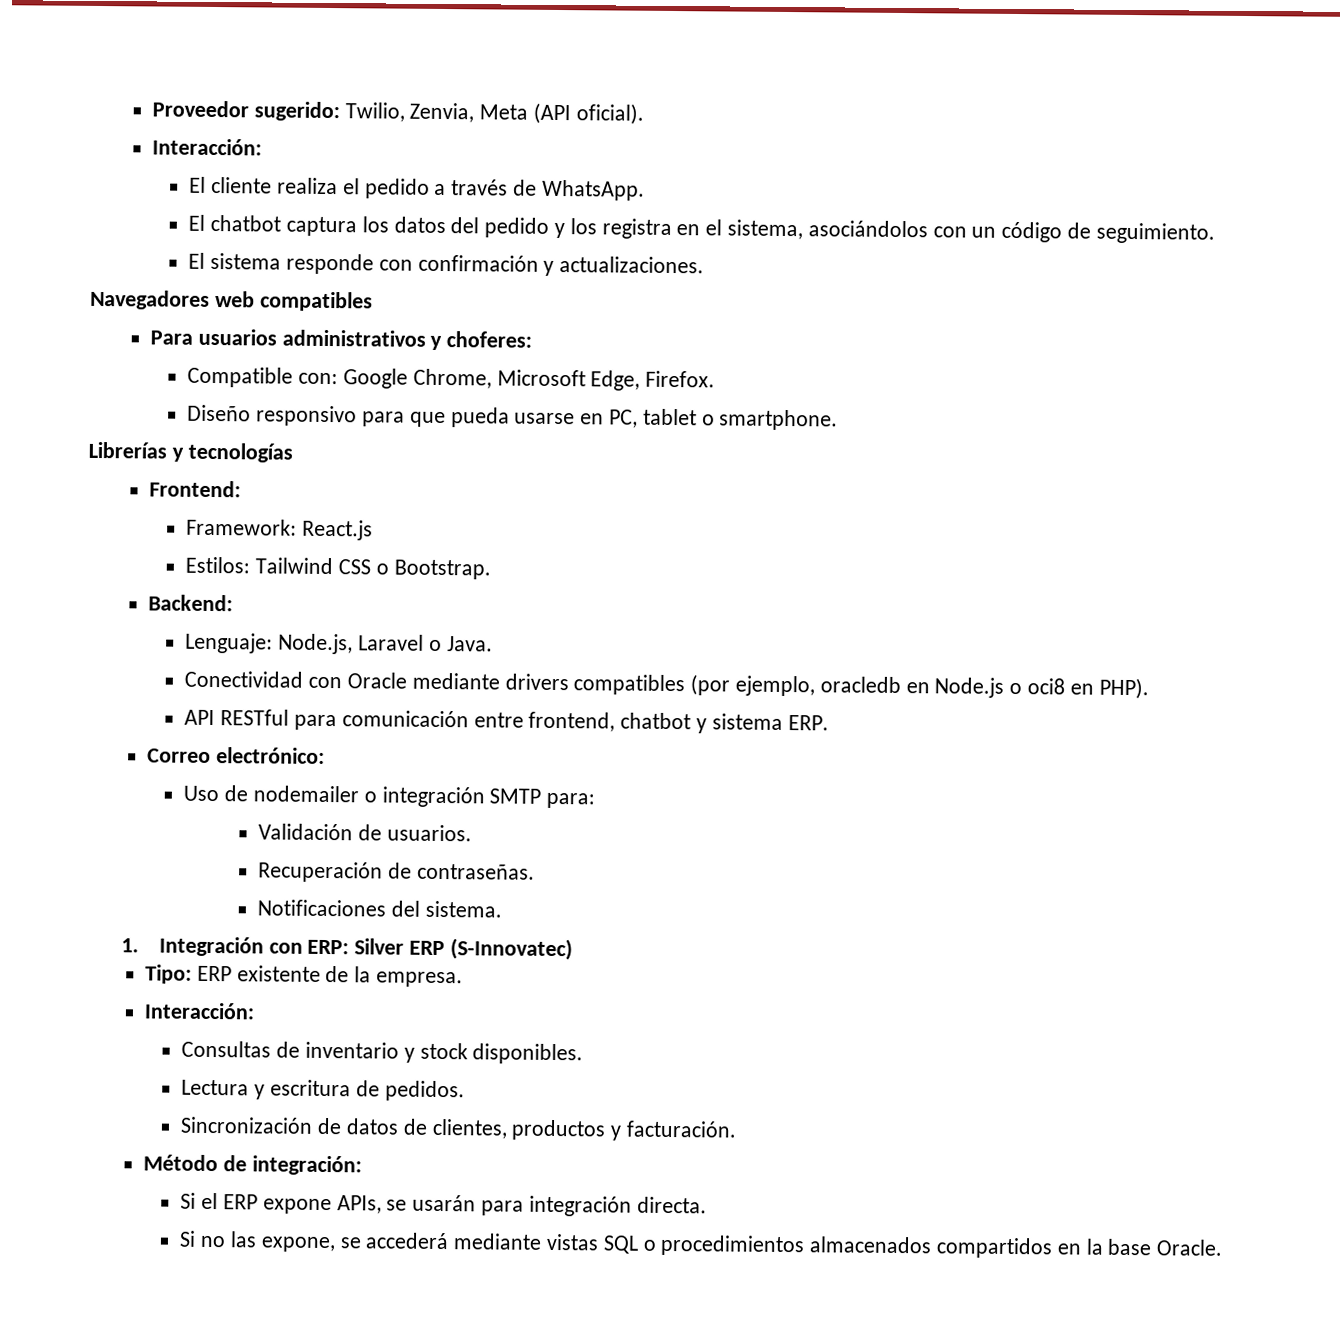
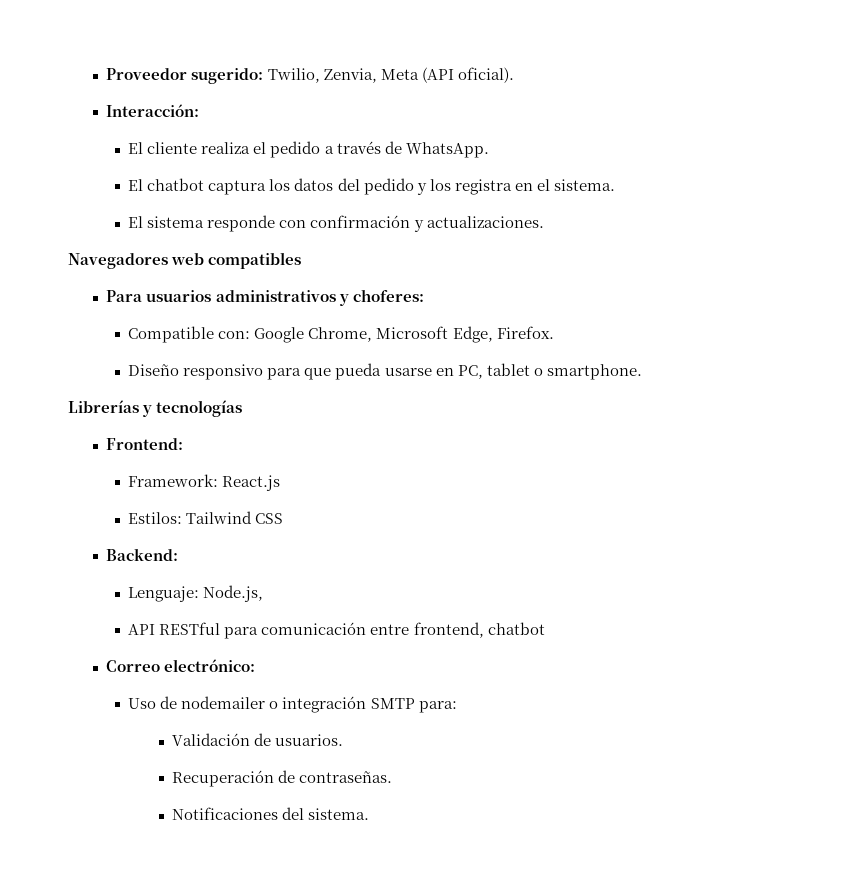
- El chatbot captura los datos del pedido y los registra en el sistema, asociándolos con un código de seguimiento.
+ El chatbot captura los datos del pedido y los registra en el sistema.
- Estilos: Tailwind CSS o Bootstrap.
+ Estilos: Tailwind CSS
- Lenguaje: Node.js, Laravel o Java.
- Conectividad con Oracle mediante drivers compatibles (por ejemplo, oracledb en Node.js o oci8 en PHP).
+ Lenguaje: Node.js,
- API RESTful para comunicación entre frontend, chatbot y sistema ERP.
+ API RESTful para comunicación entre frontend, chatbot
- 1. Integración con ERP: Silver ERP (S-Innovatec)
- Tipo: ERP existente de la empresa.
- Interacción:
- Consultas de inventario y stock disponibles.
- Lectura y escritura de pedidos.
- Sincronización de datos de clientes, productos y facturación.
- Método de integración:
- Si el ERP expone APIs, se usarán para integración directa.
- Si no las expone, se accederá mediante vistas SQL o procedimientos almacenados compartidos en la base Oracle.

